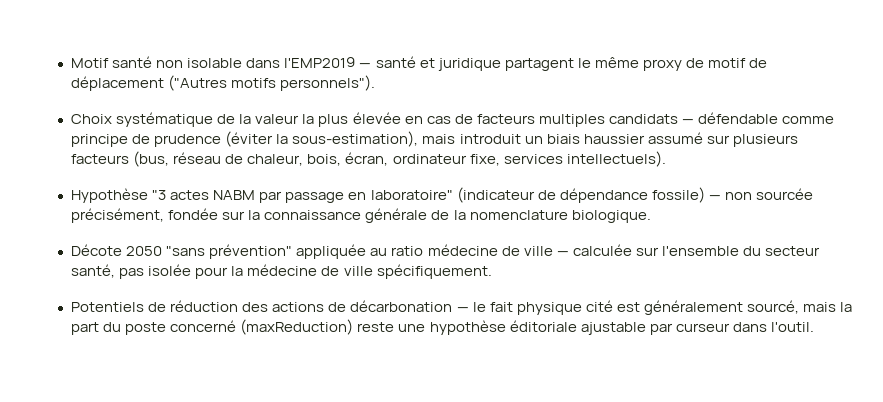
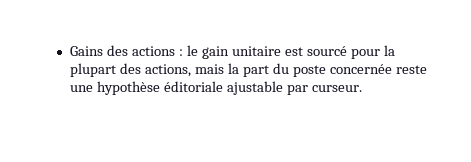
- Motif santé non isolable dans l'EMP2019 — santé et juridique partagent le même proxy de motif de déplacement ("Autres motifs personnels").
- Choix systématique de la valeur la plus élevée en cas de facteurs multiples candidats — défendable comme principe de prudence (éviter la sous-estimation), mais introduit un biais haussier assumé sur plusieurs facteurs (bus, réseau de chaleur, bois, écran, ordinateur fixe, services intellectuels).
- Hypothèse "3 actes NABM par passage en laboratoire" (indicateur de dépendance fossile) — non sourcée précisément, fondée sur la connaissance générale de la nomenclature biologique.
- Décote 2050 "sans prévention" appliquée au ratio médecine de ville — calculée sur l'ensemble du secteur santé, pas isolée pour la médecine de ville spécifiquement.
- Potentiels de réduction des actions de décarbonation — le fait physique cité est généralement sourcé, mais la part du poste concerné (maxReduction) reste une hypothèse éditoriale ajustable par curseur dans l'outil.
+ Gains des actions : le gain unitaire est sourcé pour la plupart des actions, mais la part du poste concernée reste une hypothèse éditoriale ajustable par curseur.

